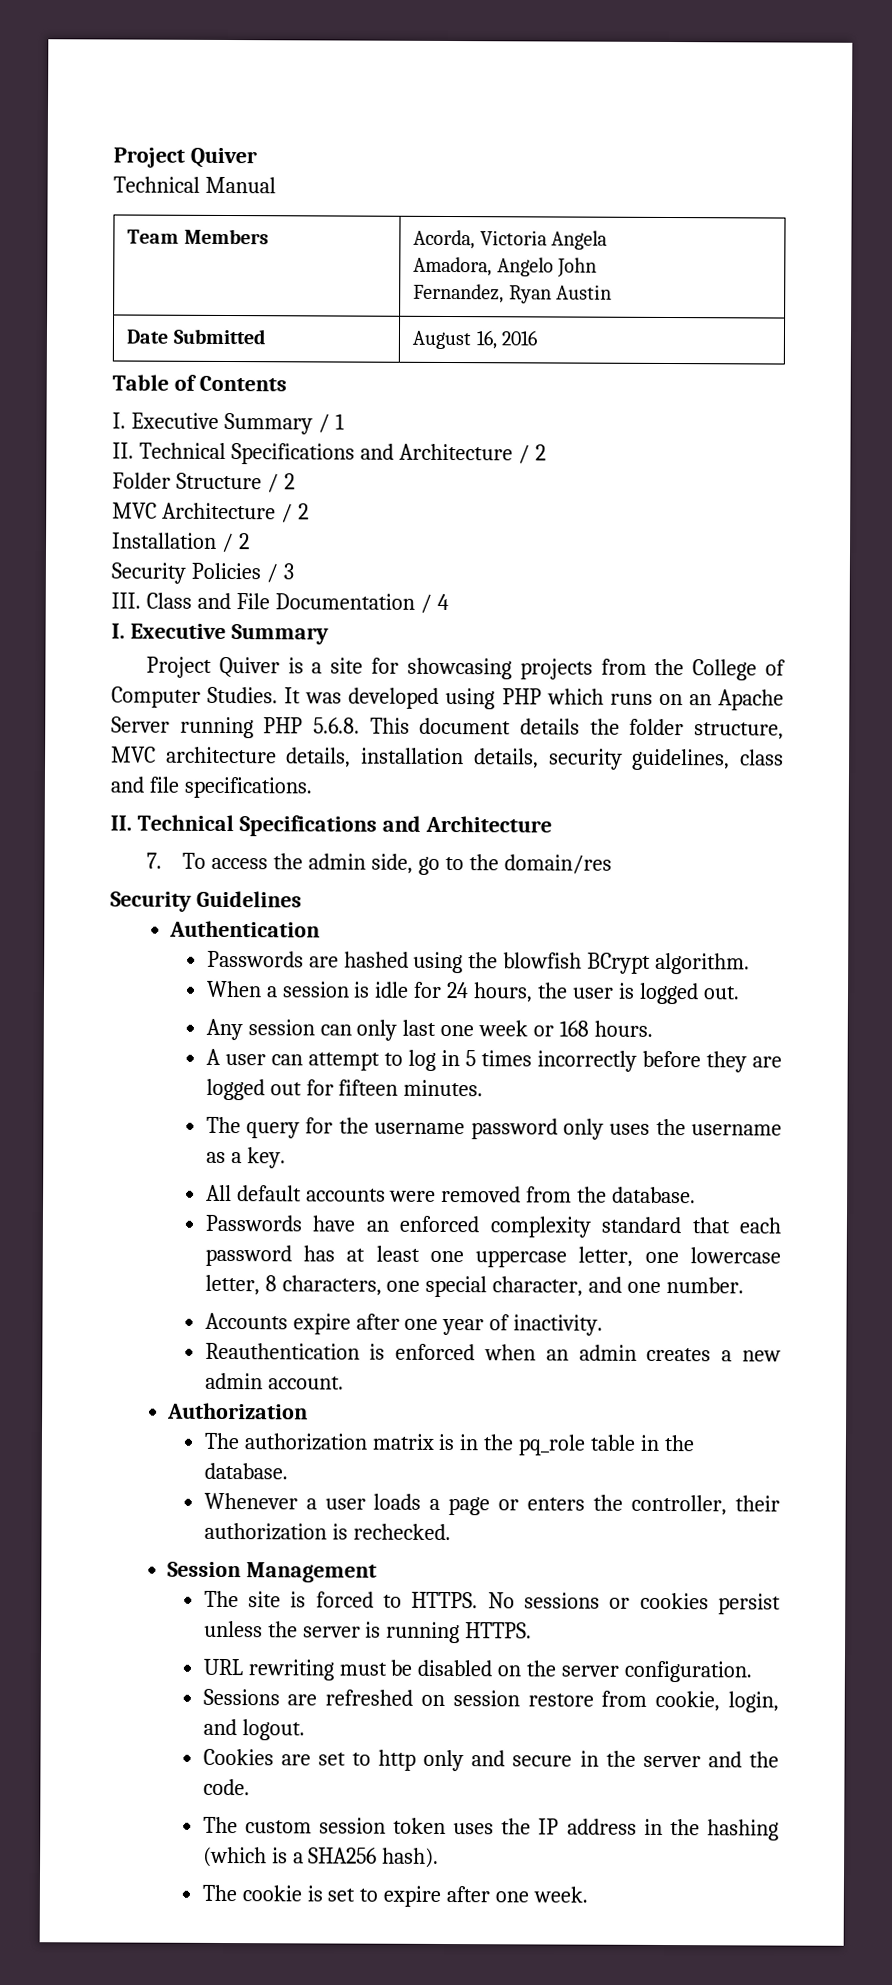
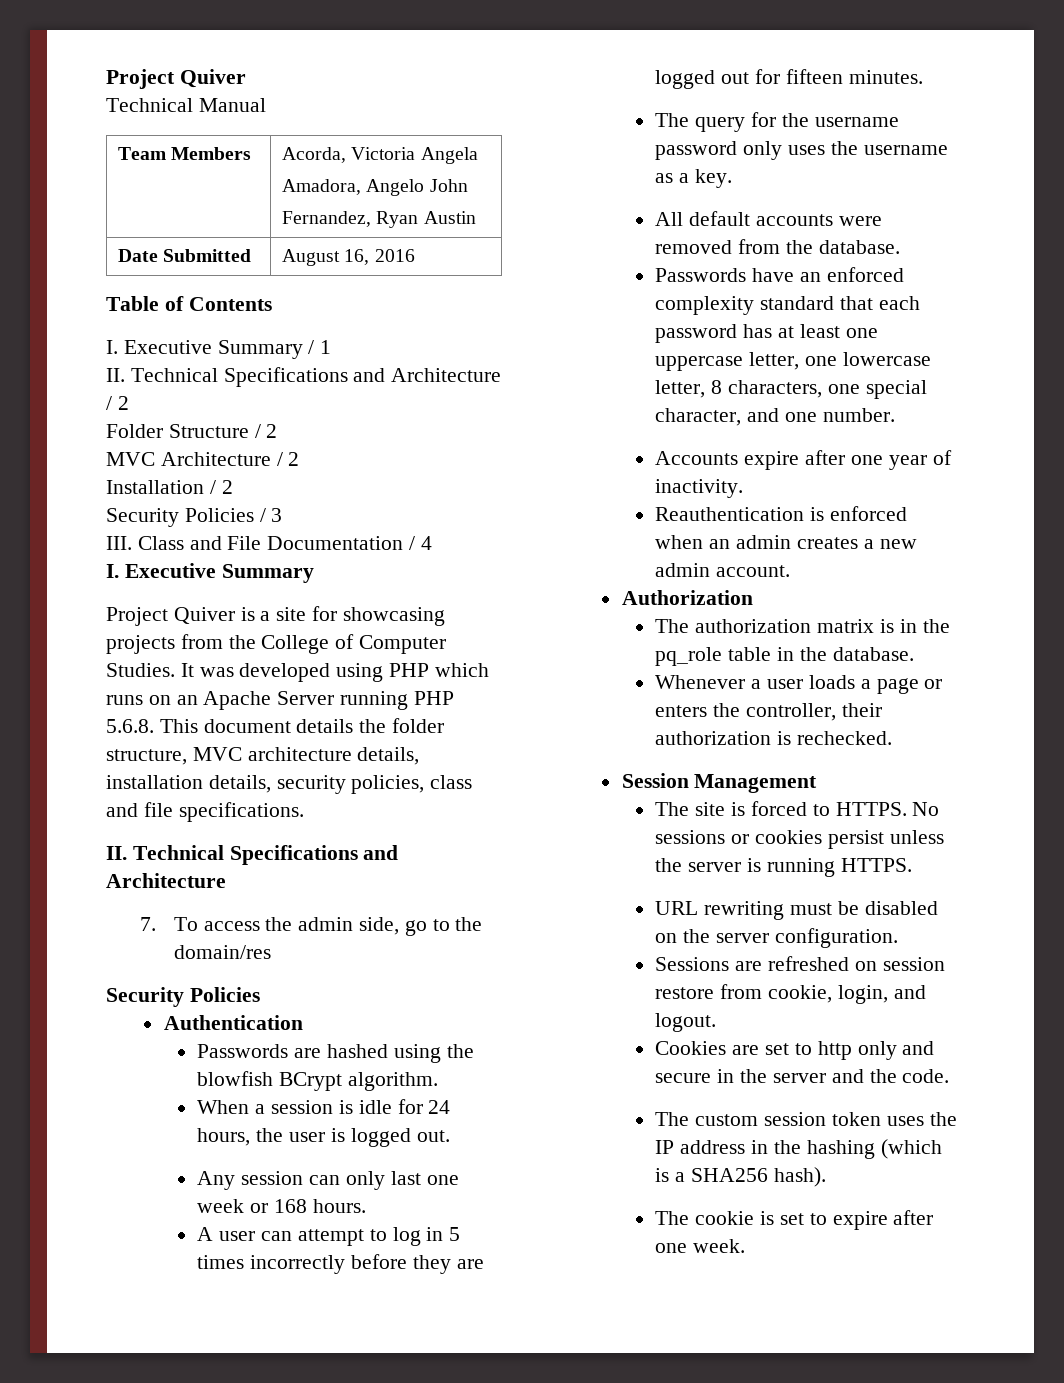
- It was developed using PHP which runs on an Apache Server running PHP 5.6.8. This document details the folder structure, MVC architecture details, installation details, security guidelines, class and file specifications.
+ It was developed using PHP which runs on an Apache Server running PHP 5.6.8. This document details the folder structure, MVC architecture details, installation details, security policies, class and file specifications.
  7. To access the admin side, go to the domain/res
- Security Guidelines
+ Security Policies

